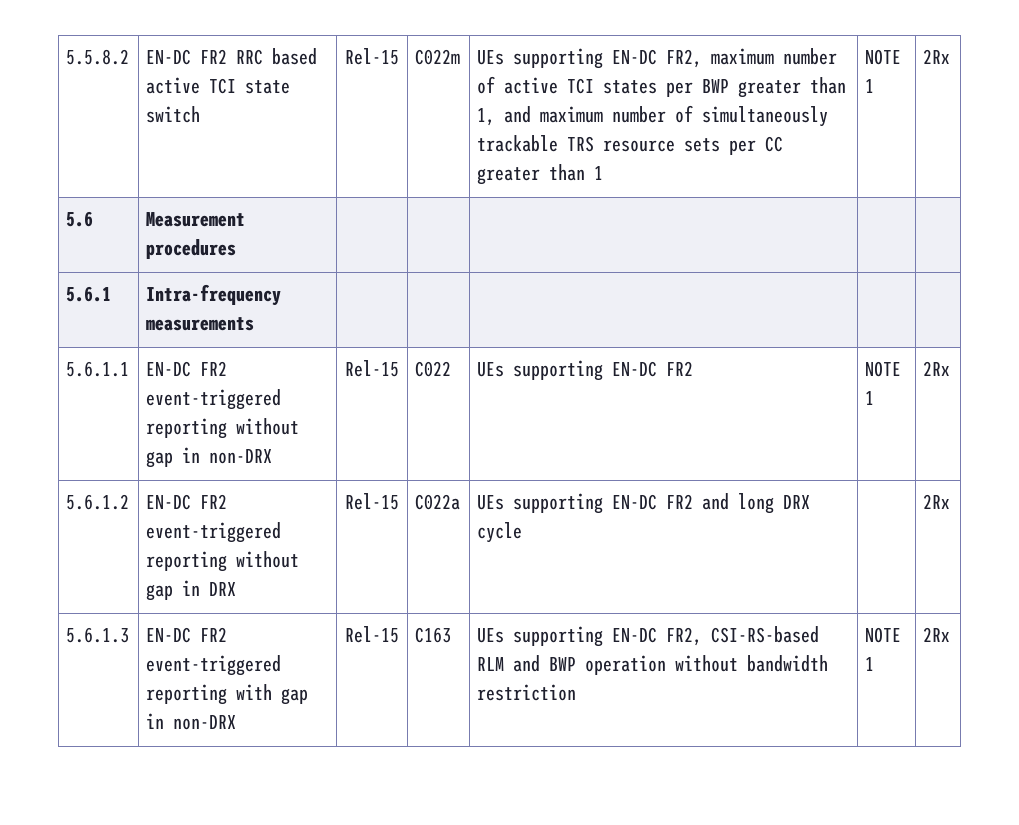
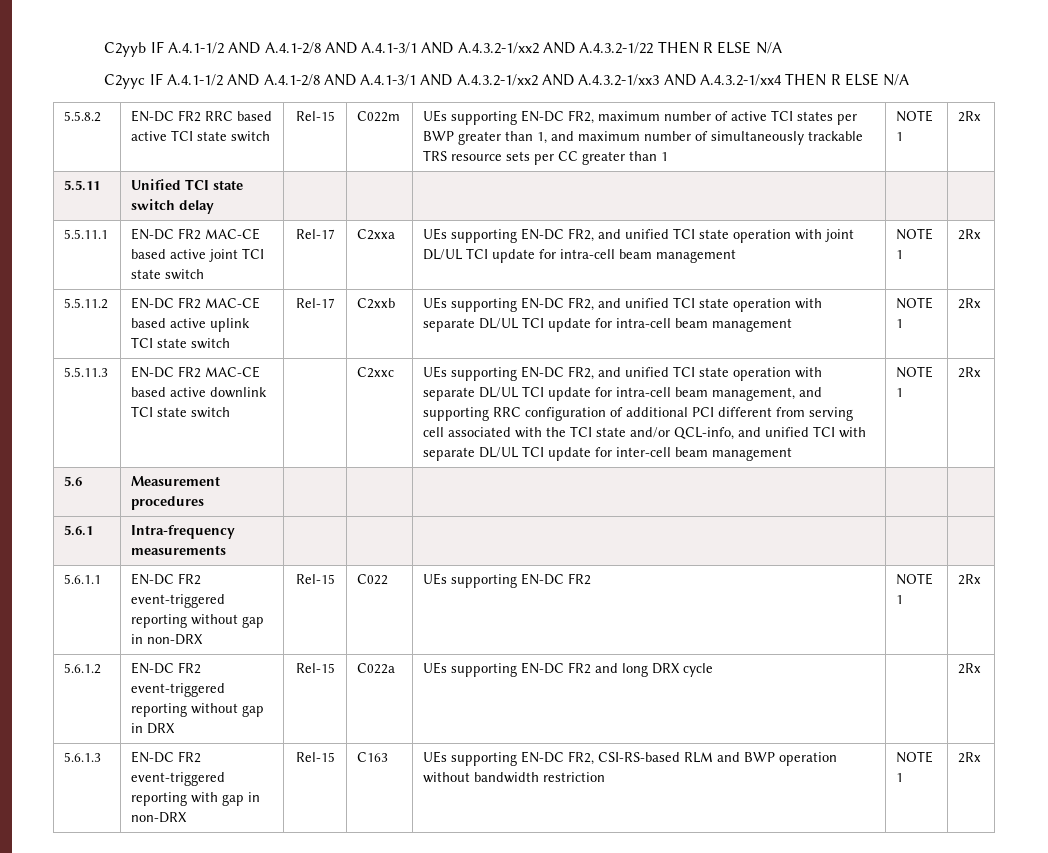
+ C2yyb IF A.4.1-1/2 AND A.4.1-2/8 AND A.4.1-3/1 AND A.4.3.2-1/xx2 AND A.4.3.2-1/22 THEN R ELSE N/A
+ C2yyc IF A.4.1-1/2 AND A.4.1-2/8 AND A.4.1-3/1 AND A.4.3.2-1/xx2 AND A.4.3.2-1/xx3 AND A.4.3.2-1/xx4 THEN R ELSE N/A
+ 5.5.11 | Unified TCI state switch delay | | | | |
+ 5.5.11.1 | EN-DC FR2 MAC-CE based active joint TCI state switch | Rel-17 | C2xxa | UEs supporting EN-DC FR2, and unified TCI state operation with joint DL/UL TCI update for intra-cell beam management | NOTE 1 | 2Rx
+ 5.5.11.2 | EN-DC FR2 MAC-CE based active uplink TCI state switch | Rel-17 | C2xxb | UEs supporting EN-DC FR2, and unified TCI state operation with separate DL/UL TCI update for intra-cell beam management | NOTE 1 | 2Rx
+ 5.5.11.3 | EN-DC FR2 MAC-CE based active downlink TCI state switch | | C2xxc | UEs supporting EN-DC FR2, and unified TCI state operation with separate DL/UL TCI update for intra-cell beam management, and supporting RRC configuration of additional PCI different from serving cell associated with the TCI state and/or QCL-info, and unified TCI with separate DL/UL TCI update for inter-cell beam management | NOTE 1 | 2Rx

